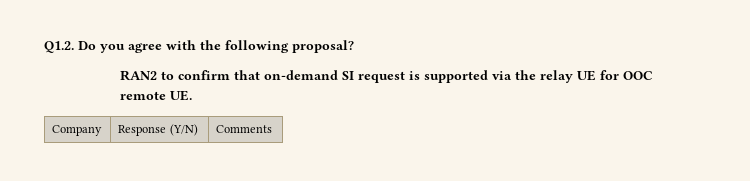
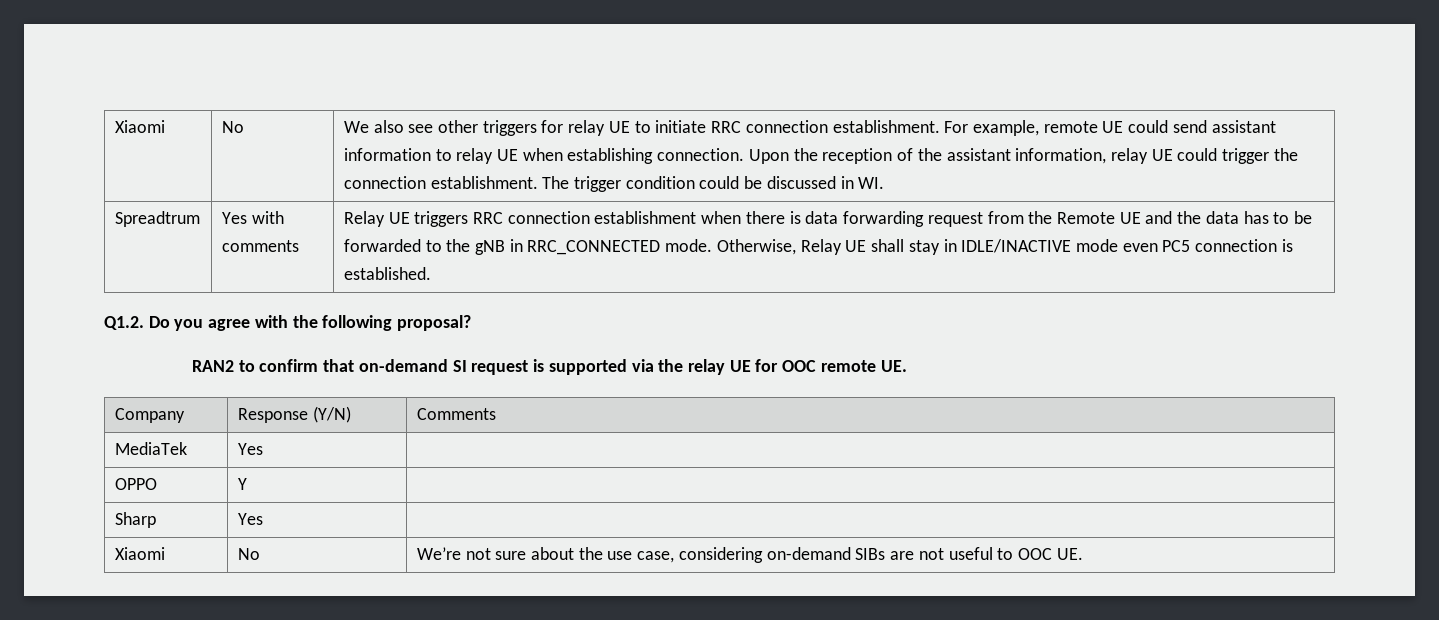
+ Xiaomi | No | We also see other triggers for relay UE to initiate RRC connection establishment. For example, remote UE could send assistant information to relay UE when establishing connection. Upon the reception of the assistant information, relay UE could trigger the connection establishment. The trigger condition could be discussed in WI.
+ Spreadtrum | Yes with comments | Relay UE triggers RRC connection establishment when there is data forwarding request from the Remote UE and the data has to be forwarded to the gNB in RRC_CONNECTED mode. Otherwise, Relay UE shall stay in IDLE/INACTIVE mode even PC5 connection is established.
+ MediaTek | Yes |
+ OPPO | Y |
+ Sharp | Yes |
+ Xiaomi | No | We’re not sure about the use case, considering on-demand SIBs are not useful to OOC UE.

